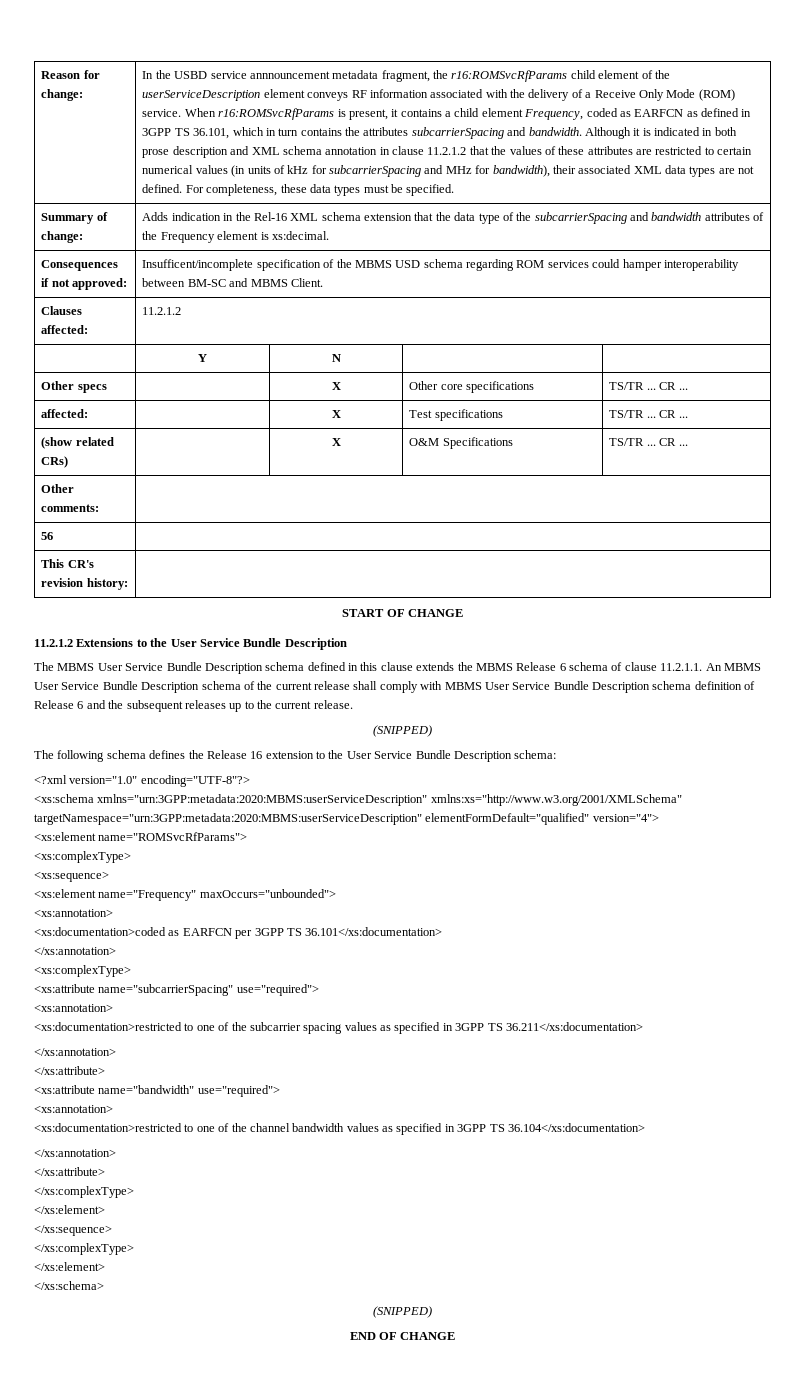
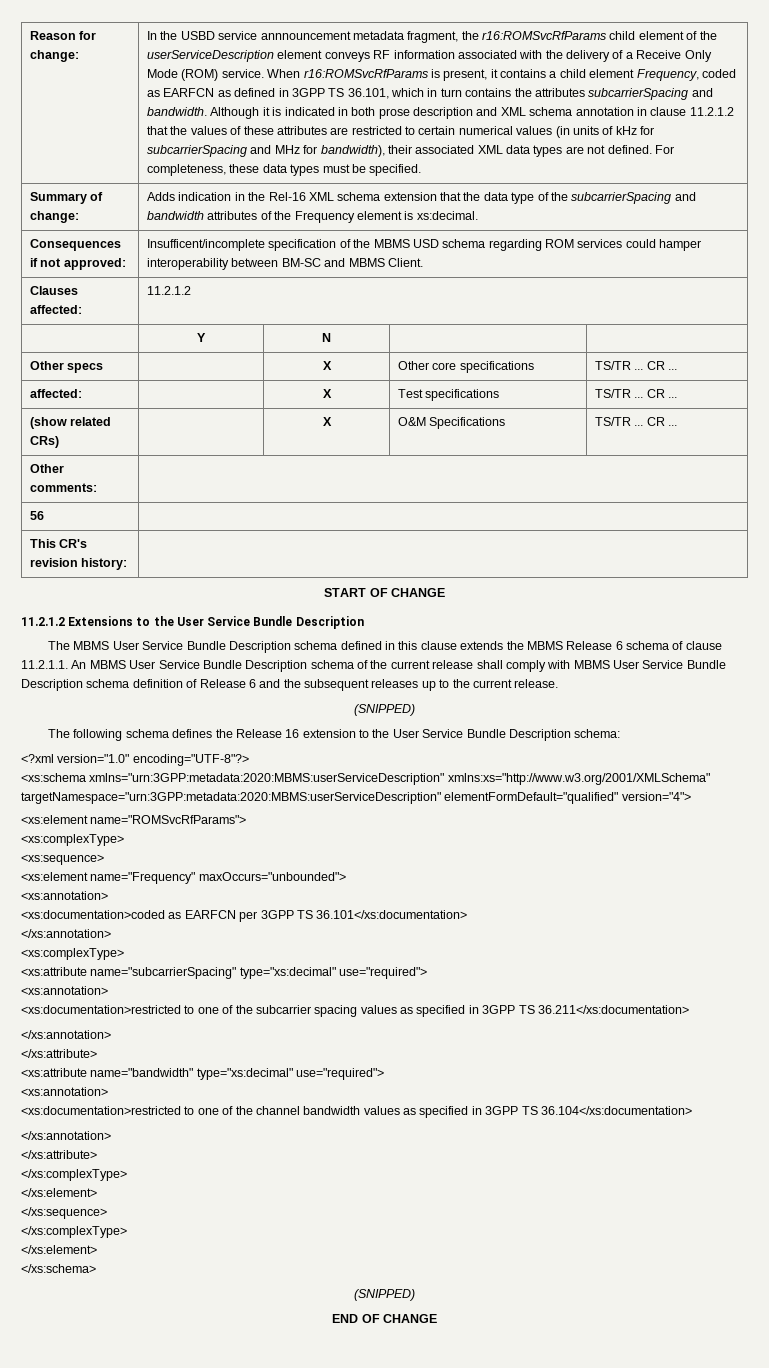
- <xs:attribute name="subcarrierSpacing" use="required">
+ <xs:attribute name="subcarrierSpacing" type="xs:decimal" use="required">
- <xs:attribute name="bandwidth" use="required">
+ <xs:attribute name="bandwidth" type="xs:decimal" use="required">

